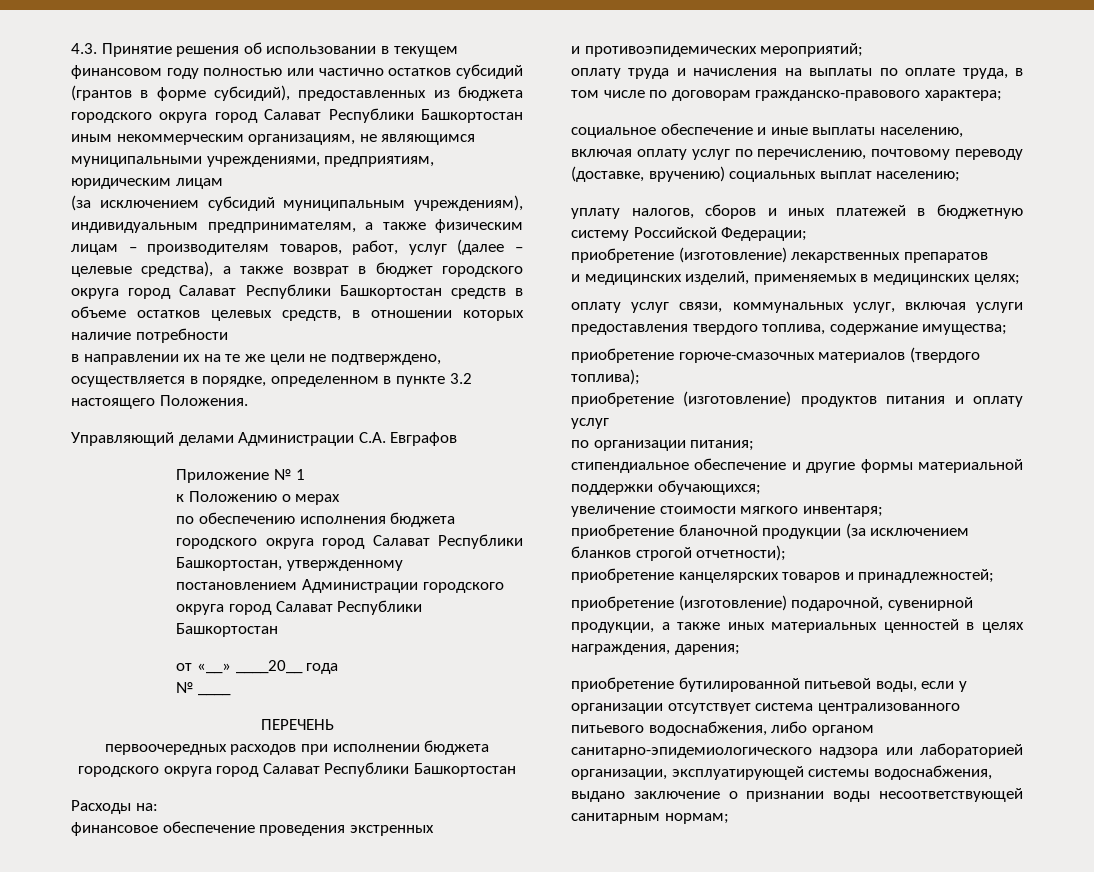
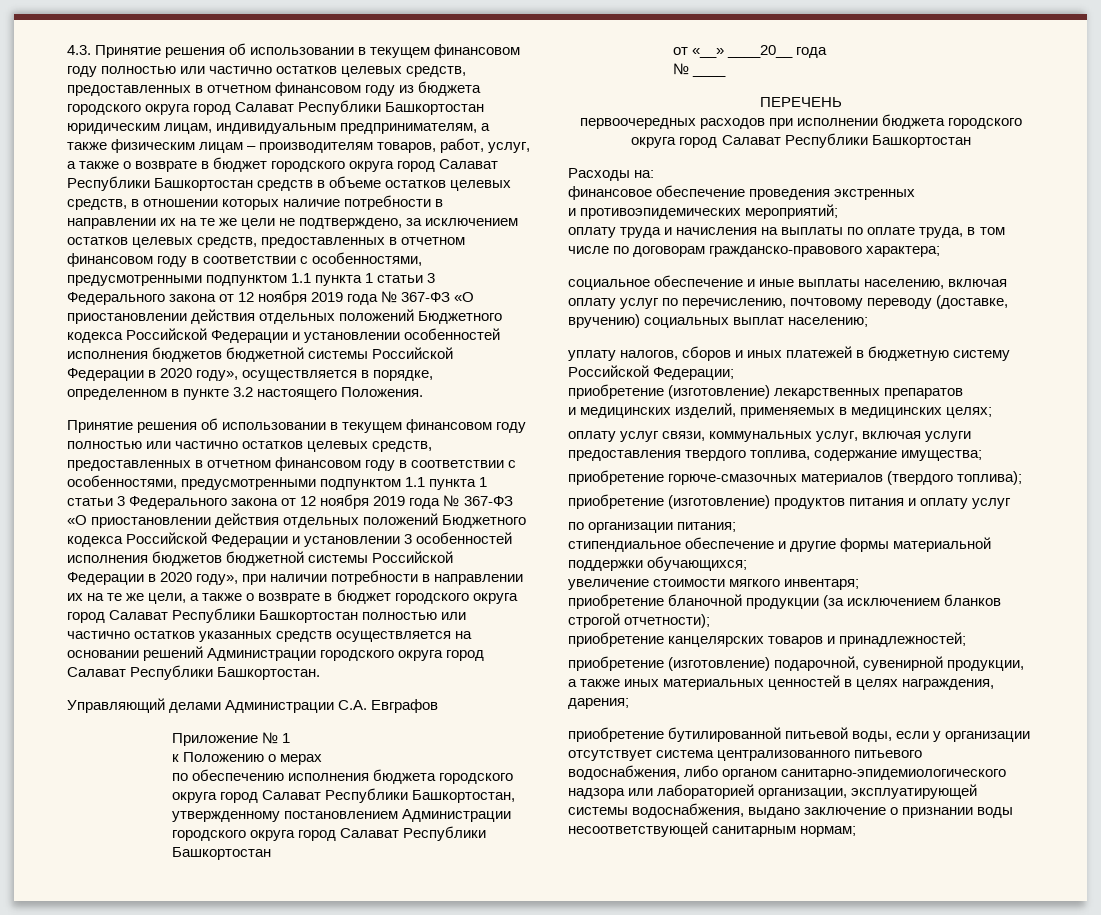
- 4.3. Принятие решения об использовании в текущем финансовом году полностью или частично остатков субсидий (грантов в форме субсидий), предоставленных из бюджета городского округа город Салават Республики Башкортостан иным некоммерческим организациям, не являющимся муниципальными учреждениями, предприятиям, юридическим лицам
- (за исключением субсидий муниципальным учреждениям), индивидуальным предпринимателям, а также физическим лицам – производителям товаров, работ, услуг (далее – целевые средства), а также возврат в бюджет городского округа город Салават Республики Башкортостан средств в объеме остатков целевых средств, в отношении которых наличие потребности
- в направлении их на те же цели не подтверждено, осуществляется в порядке, определенном в пункте 3.2 настоящего Положения.
+ 4.3. Принятие решения об использовании в текущем финансовом году полностью или частично остатков целевых средств, предоставленных в отчетном финансовом году из бюджета городского округа город Салават Республики Башкортостан юридическим лицам, индивидуальным предпринимателям, а также физическим лицам – производителям товаров, работ, услуг, а также о возврате в бюджет городского округа город Салават Республики Башкортостан средств в объеме остатков целевых средств, в отношении которых наличие потребности в направлении их на те же цели не подтверждено, за исключением остатков целевых средств, предоставленных в отчетном финансовом году в соответствии с особенностями, предусмотренными подпунктом 1.1 пункта 1 статьи 3 Федерального закона от 12 ноября 2019 года № 367-ФЗ «О приостановлении действия отдельных положений Бюджетного кодекса Российской Федерации и установлении особенностей исполнения бюджетов бюджетной системы Российской Федерации в 2020 году», осуществляется в порядке, определенном в пункте 3.2 настоящего Положения.
+ Принятие решения об использовании в текущем финансовом году полностью или частично остатков целевых средств, предоставленных в отчетном финансовом году в соответствии с особенностями, предусмотренными подпунктом 1.1 пункта 1 статьи 3 Федерального закона от 12 ноября 2019 года № 367-ФЗ «О приостановлении действия отдельных положений Бюджетного кодекса Российской Федерации и установлении 3 особенностей исполнения бюджетов бюджетной системы Российской Федерации в 2020 году», при наличии потребности в направлении их на те же цели, а также о возврате в бюджет городского округа город Салават Республики Башкортостан полностью или частично остатков указанных средств осуществляется на основании решений Администрации городского округа город Салават Республики Башкортостан.

